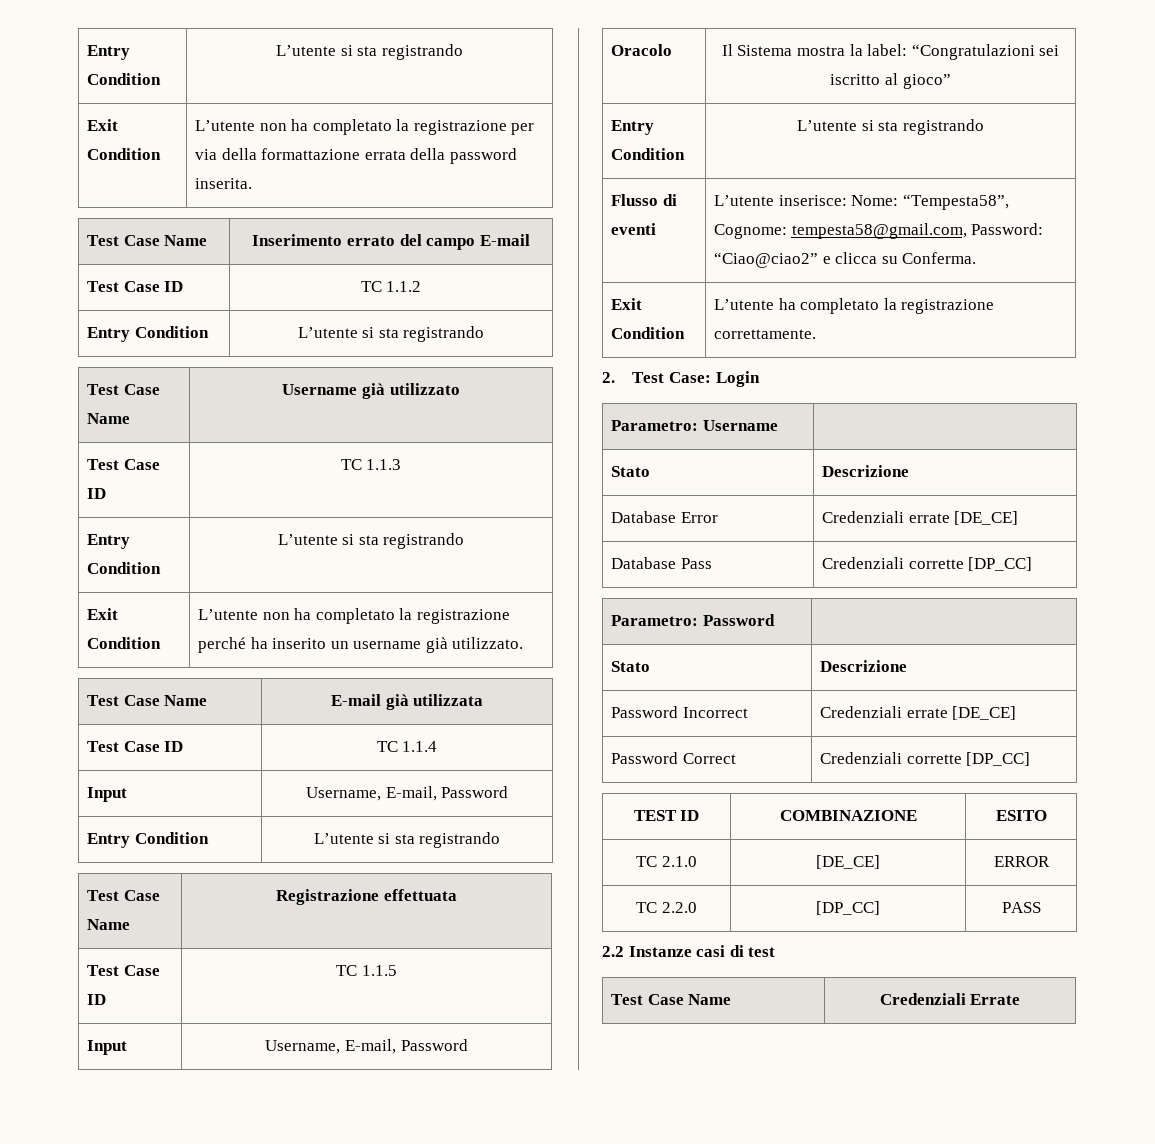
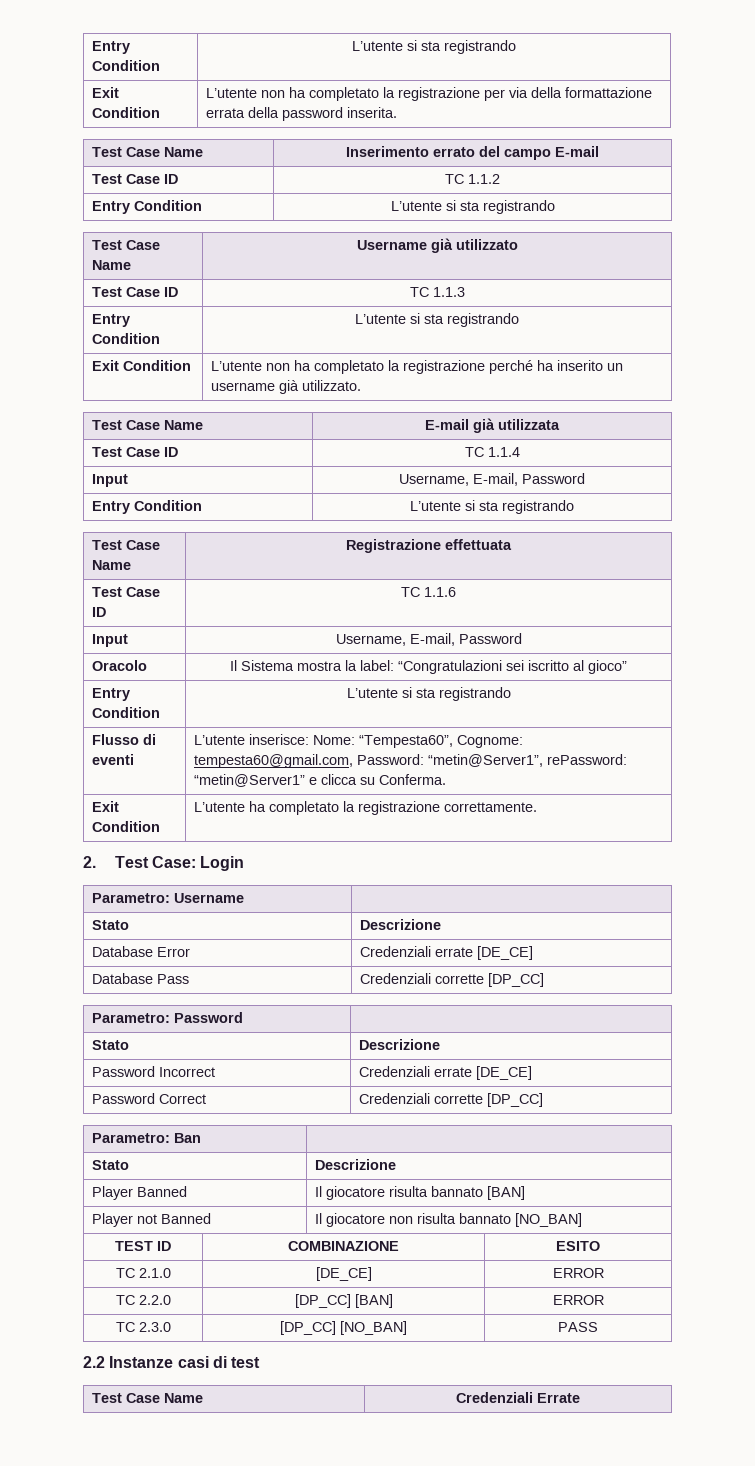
- Test Case ID | TC 1.1.5
+ Test Case ID | TC 1.1.6
- Flusso di eventi | L’utente inserisce: Nome: “Tempesta58”, Cognome: tempesta58@gmail.com, Password: “Ciao@ciao2” e clicca su Conferma.
+ Flusso di eventi | L’utente inserisce: Nome: “Tempesta60”, Cognome: tempesta60@gmail.com, Password: “metin@Server1”, rePassword: “metin@Server1” e clicca su Conferma.
+ Parametro: Ban |
+ Stato | Descrizione
+ Player Banned | Il giocatore risulta bannato [BAN]
+ Player not Banned | Il giocatore non risulta bannato [NO_BAN]
- TC 2.2.0 | [DP_CC] | PASS
+ TC 2.2.0 | [DP_CC] [BAN] | ERROR
+ TC 2.3.0 | [DP_CC] [NO_BAN] | PASS

